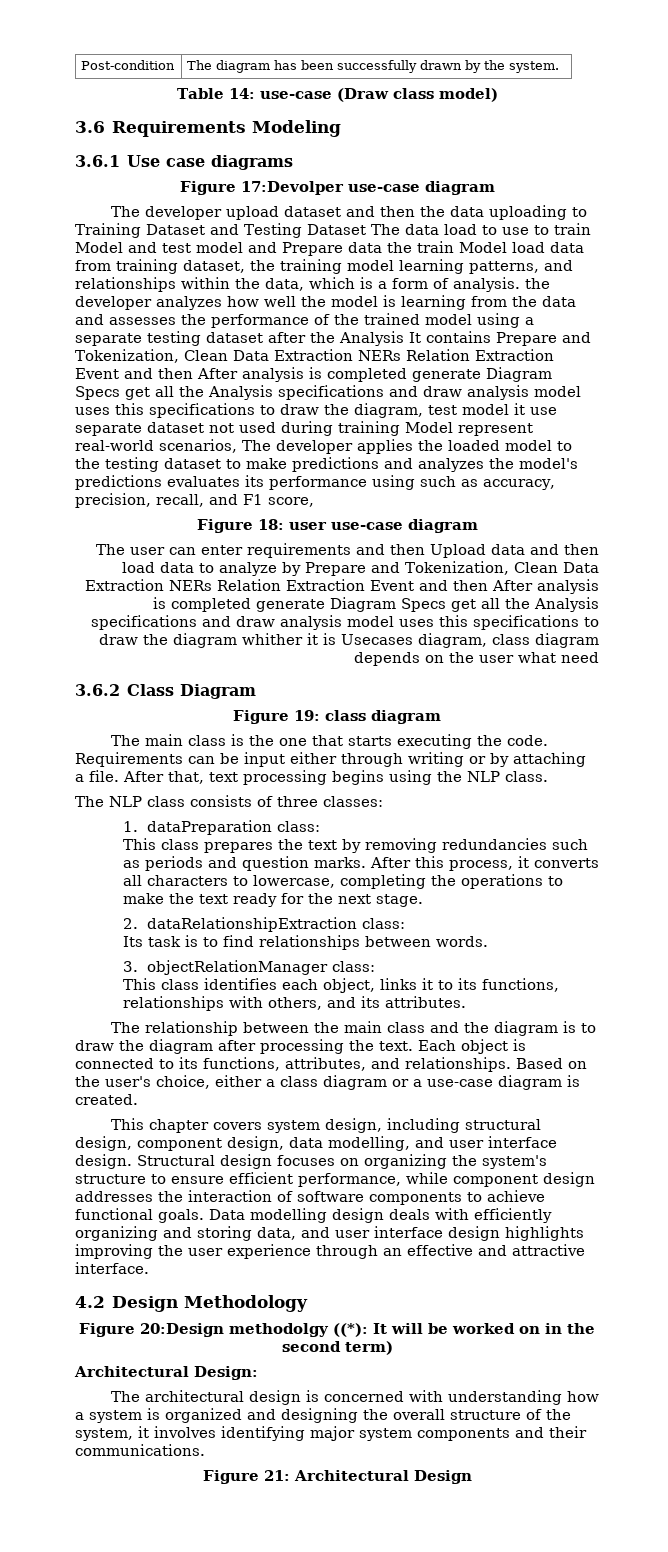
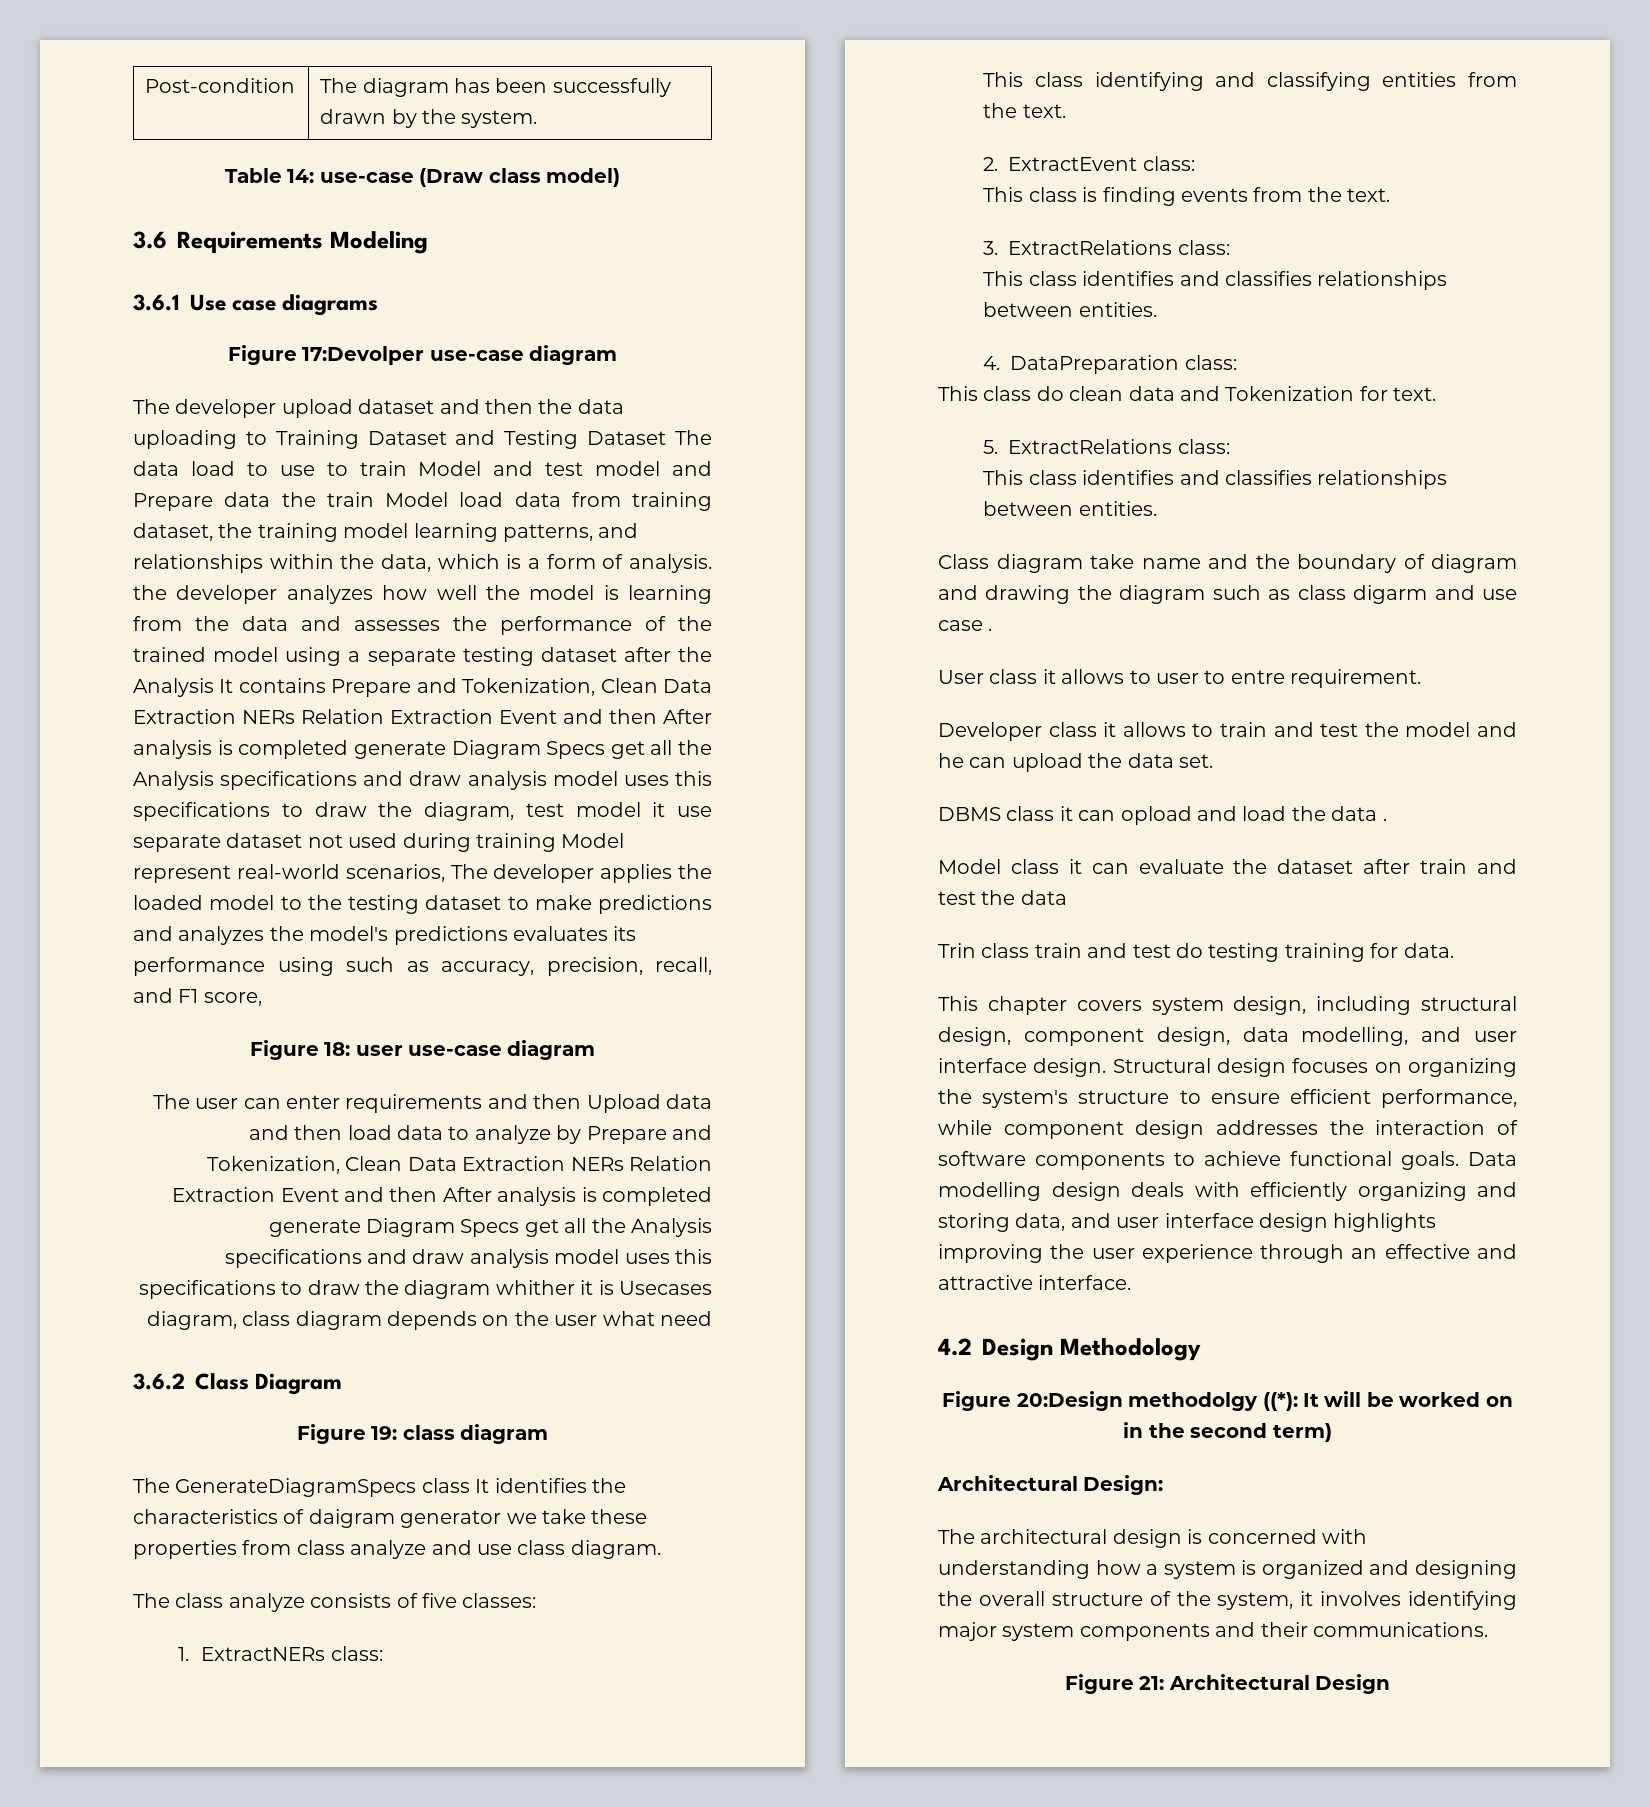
- The main class is the one that starts executing the code. Requirements can be input either through writing or by attaching a file. After that, text processing begins using the NLP class.
- The NLP class consists of three classes:
+ The GenerateDiagramSpecs class It identifies the characteristics of daigram generator we take these properties from class analyze and use class diagram.
+ The class analyze consists of five classes:
- 1. dataPreparation class:
- This class prepares the text by removing redundancies such as periods and question marks. After this process, it converts all characters to lowercase, completing the operations to make the text ready for the next stage.
+ 1. ExtractNERs class:
+ This class identifying and classifying entities from the text.
- 2. dataRelationshipExtraction class:
- Its task is to find relationships between words.
+ 2. ExtractEvent class:
+ This class is finding events from the text.
- 3. objectRelationManager class:
- This class identifies each object, links it to its functions, relationships with others, and its attributes.
- The relationship between the main class and the diagram is to draw the diagram after processing the text. Each object is connected to its functions, attributes, and relationships. Based on the user's choice, either a class diagram or a use-case diagram is created.
+ 3. ExtractRelations class:
+ This class identifies and classifies relationships between entities.
+ 4. DataPreparation class:
+ This class do clean data and Tokenization for text.
+ 5. ExtractRelations class:
+ This class identifies and classifies relationships between entities.
+ Class diagram take name and the boundary of diagram and drawing the diagram such as class digarm and use case .
+ User class it allows to user to entre requirement.
+ Developer class it allows to train and test the model and he can upload the data set.
+ DBMS class it can opload and load the data .
+ Model class it can evaluate the dataset after train and test the data
+ Trin class train and test do testing training for data.

